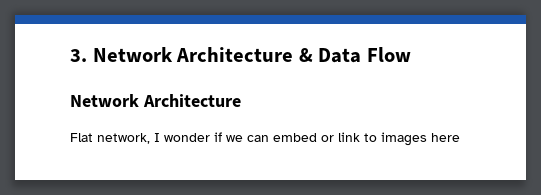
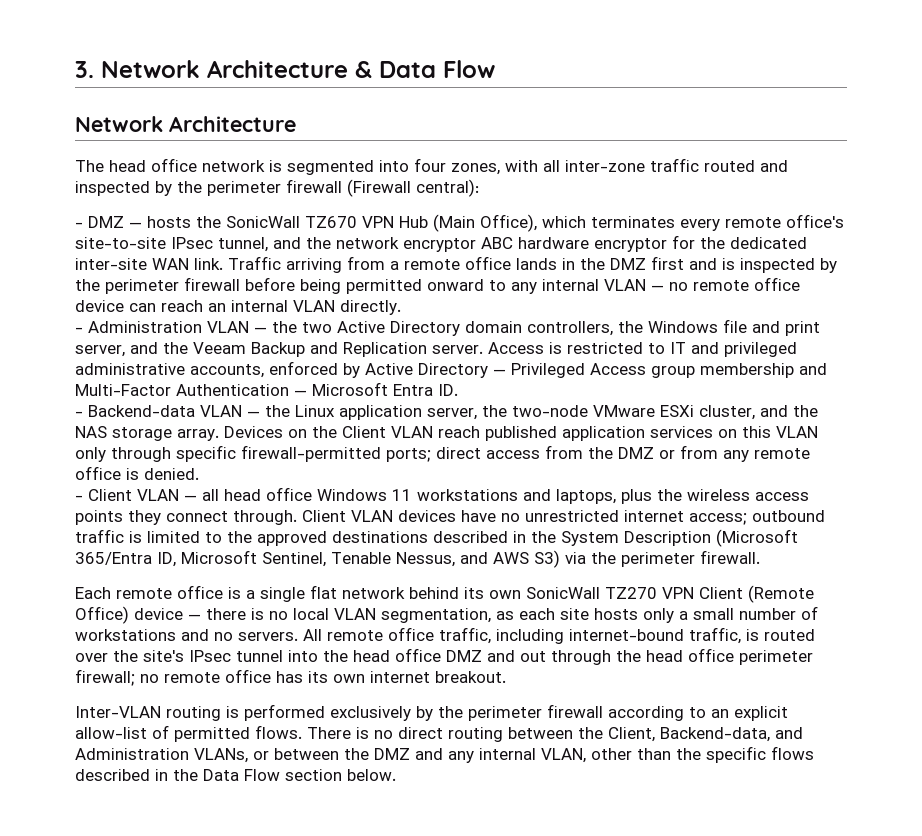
- Flat network, I wonder if we can embed or link to images here
+ The head office network is segmented into four zones, with all inter-zone traffic routed and inspected by the perimeter firewall (Firewall central):
+ - DMZ — hosts the SonicWall TZ670 VPN Hub (Main Office), which terminates every remote office's site-to-site IPsec tunnel, and the network encryptor ABC hardware encryptor for the dedicated inter-site WAN link. Traffic arriving from a remote office lands in the DMZ first and is inspected by the perimeter firewall before being permitted onward to any internal VLAN — no remote office device can reach an internal VLAN directly.
+ - Administration VLAN — the two Active Directory domain controllers, the Windows file and print server, and the Veeam Backup and Replication server. Access is restricted to IT and privileged administrative accounts, enforced by Active Directory — Privileged Access group membership and Multi-Factor Authentication — Microsoft Entra ID.
+ - Backend-data VLAN — the Linux application server, the two-node VMware ESXi cluster, and the NAS storage array. Devices on the Client VLAN reach published application services on this VLAN only through specific firewall-permitted ports; direct access from the DMZ or from any remote office is denied.
+ - Client VLAN — all head office Windows 11 workstations and laptops, plus the wireless access points they connect through. Client VLAN devices have no unrestricted internet access; outbound traffic is limited to the approved destinations described in the System Description (Microsoft 365/Entra ID, Microsoft Sentinel, Tenable Nessus, and AWS S3) via the perimeter firewall.
+ Each remote office is a single flat network behind its own SonicWall TZ270 VPN Client (Remote Office) device — there is no local VLAN segmentation, as each site hosts only a small number of workstations and no servers. All remote office traffic, including internet-bound traffic, is routed over the site's IPsec tunnel into the head office DMZ and out through the head office perimeter firewall; no remote office has its own internet breakout.
+ Inter-VLAN routing is performed exclusively by the perimeter firewall according to an explicit allow-list of permitted flows. There is no direct routing between the Client, Backend-data, and Administration VLANs, or between the DMZ and any internal VLAN, other than the specific flows described in the Data Flow section below.

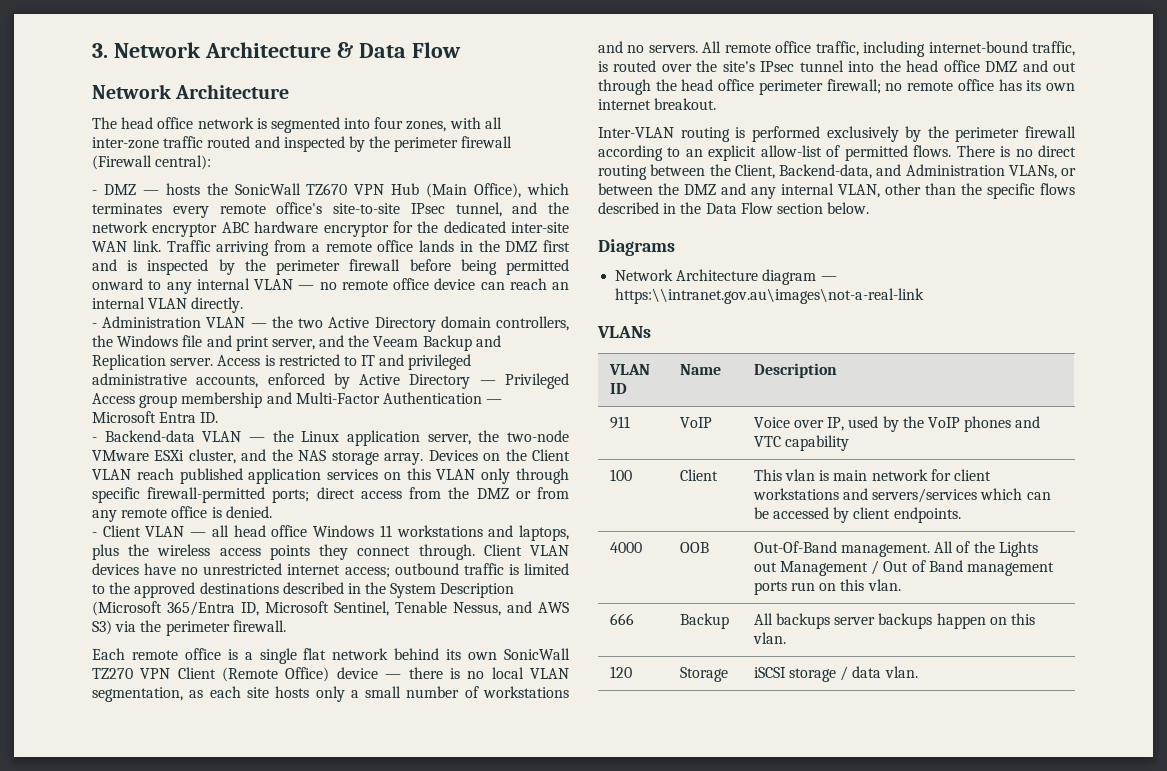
+ Diagrams
+ Network Architecture diagram — https:\\intranet.gov.au\images\not-a-real-link
+ VLANs
+ VLAN ID | Name | Description
+ 911 | VoIP | Voice over IP, used by the VoIP phones and VTC capability
+ 100 | Client | This vlan is main network for client workstations and servers/services which can be accessed by client endpoints.
+ 4000 | OOB | Out-Of-Band management. All of the Lights out Management / Out of Band management ports run on this vlan.
+ 666 | Backup | All backups server backups happen on this vlan.
+ 120 | Storage | iSCSI storage / data vlan.

